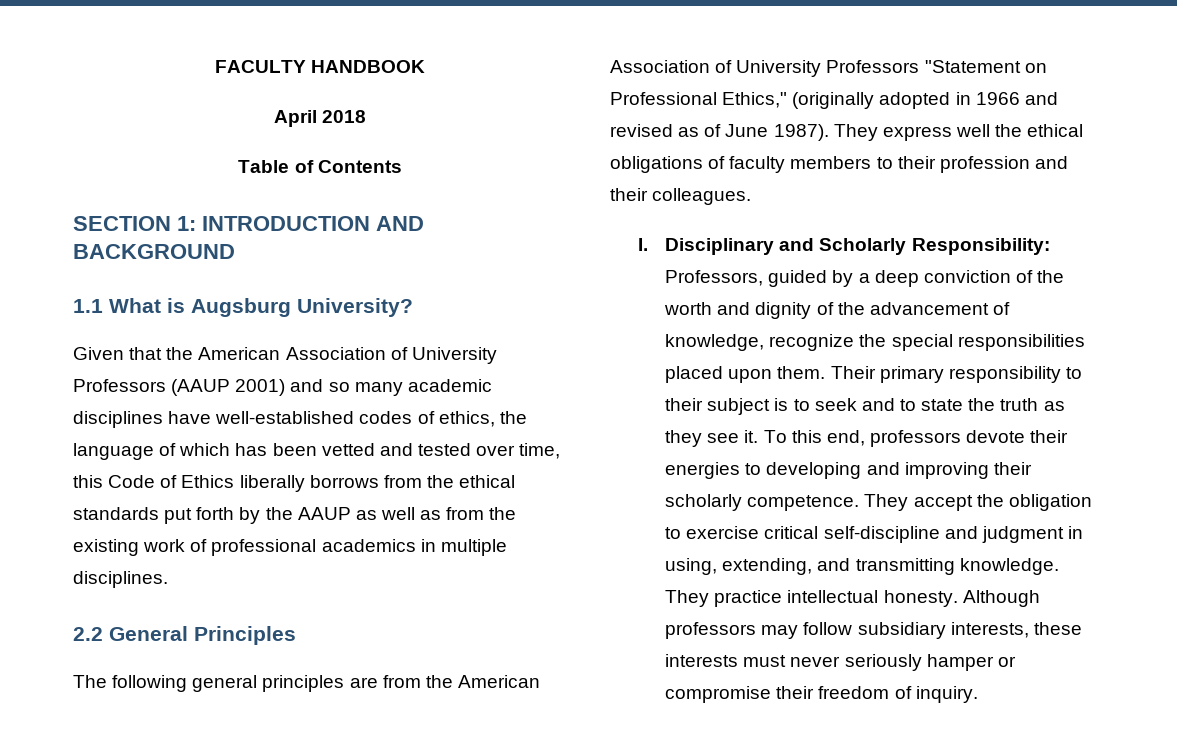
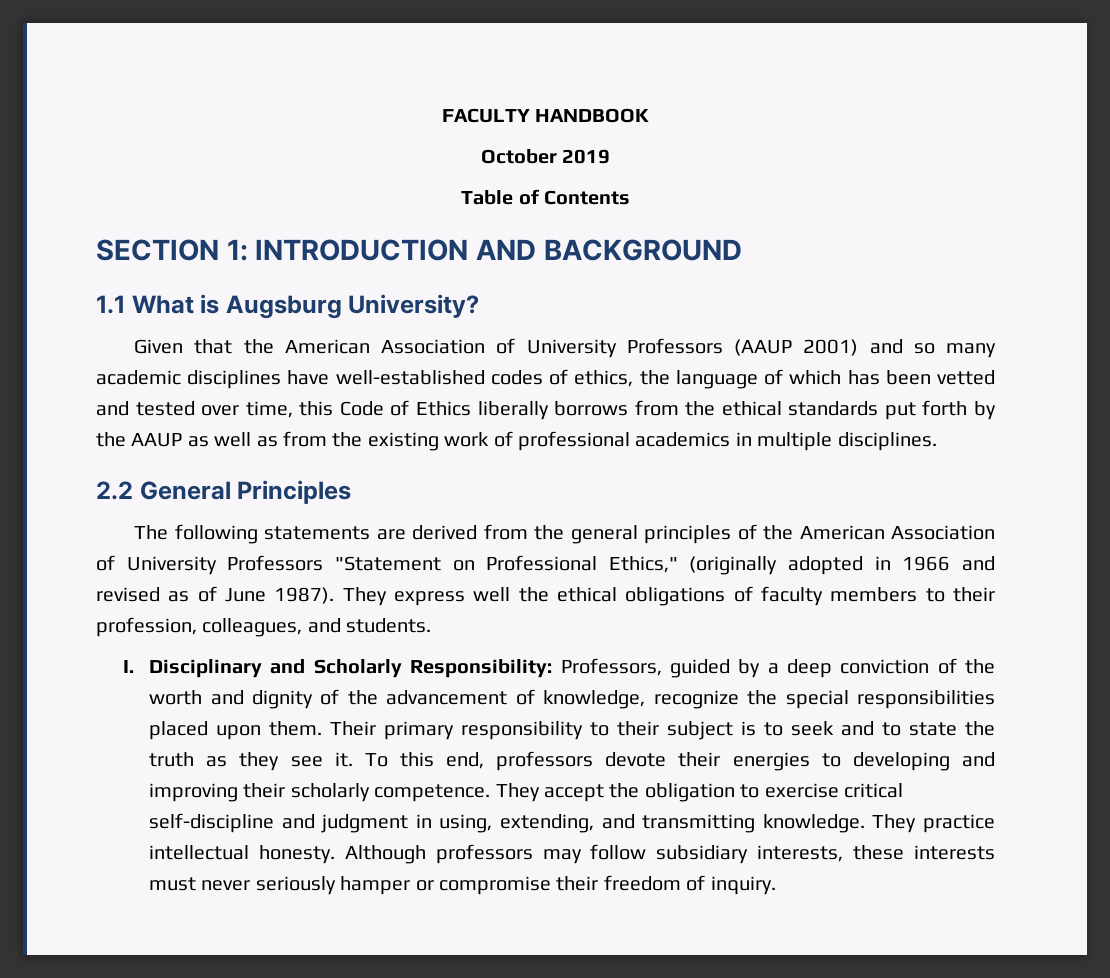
- April 2018
+ October 2019
- The following general principles are from the American Association of University Professors "Statement on Professional Ethics," (originally adopted in 1966 and revised as of June 1987).
+ The following statements are derived from the general principles of the American Association of University Professors "Statement on Professional Ethics," (originally adopted in 1966 and revised as of June 1987).
- They express well the ethical obligations of faculty members to their profession and their colleagues.
+ They express well the ethical obligations of faculty members to their profession, colleagues, and students.

